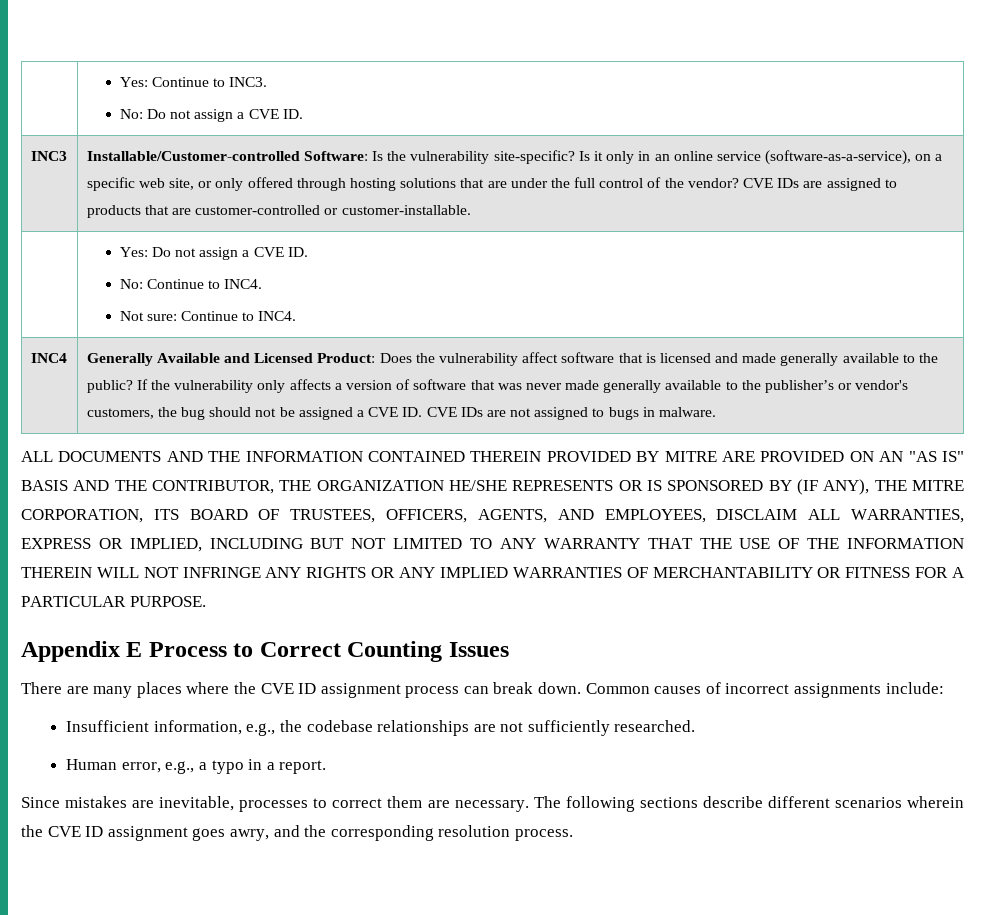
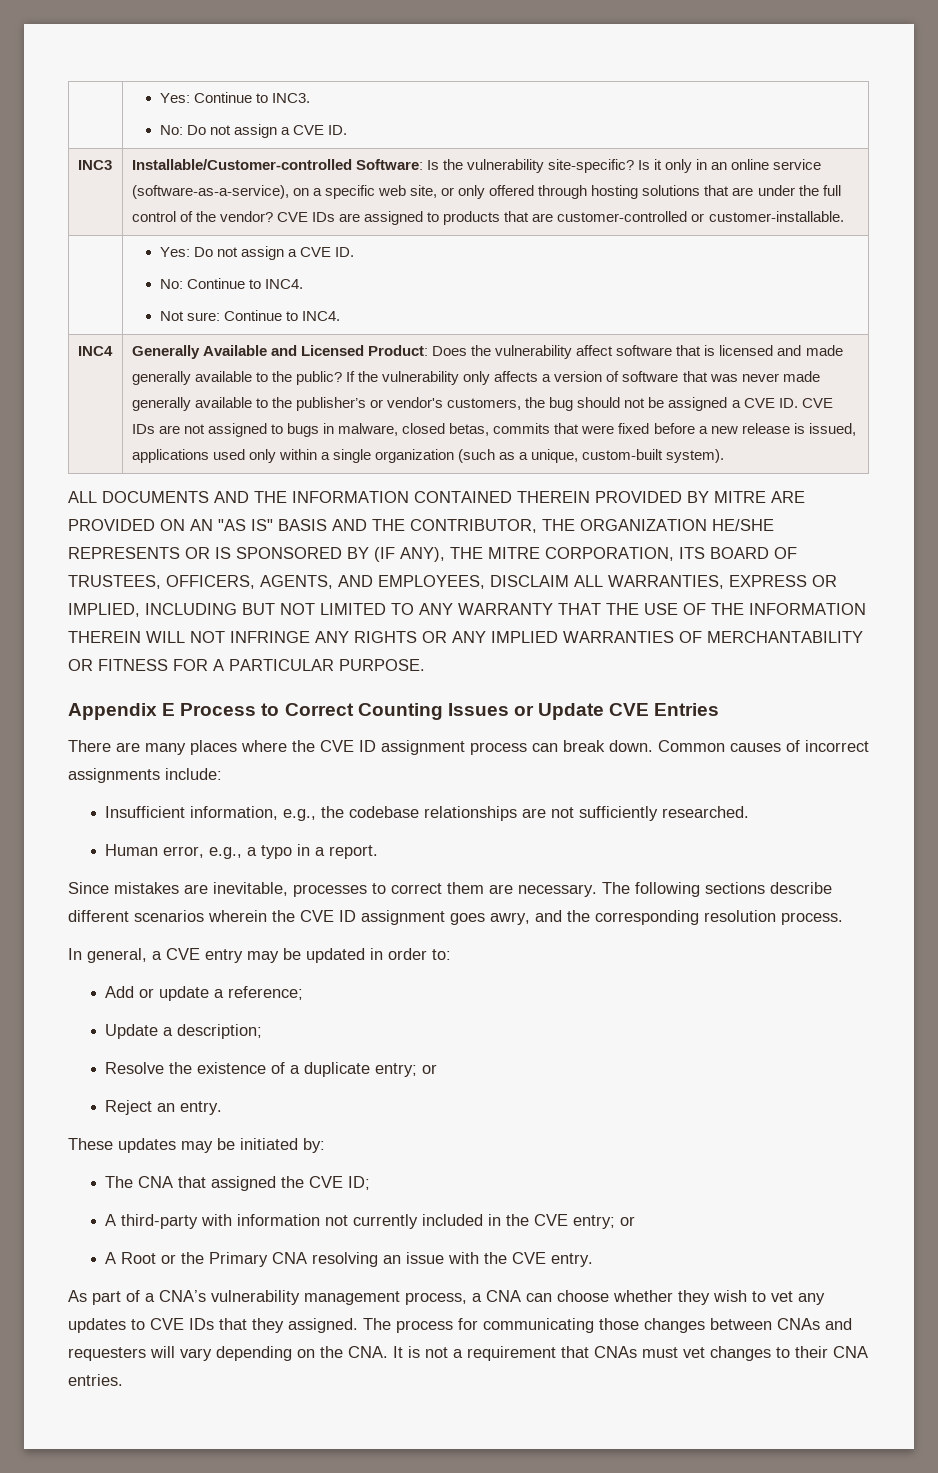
- If the vulnerability only affects a version of software that was never made generally available to the publisher’s or vendor's customers, the bug should not be assigned a CVE ID. CVE IDs are not assigned to bugs in malware.
+ If the vulnerability only affects a version of software that was never made generally available to the publisher’s or vendor's customers, the bug should not be assigned a CVE ID. CVE IDs are not assigned to bugs in malware, closed betas, commits that were fixed before a new release is issued, applications used only within a single organization (such as a unique, custom-built system).
- Appendix E Process to Correct Counting Issues
+ Appendix E Process to Correct Counting Issues or Update CVE Entries
+ In general, a CVE entry may be updated in order to:
+ Add or update a reference;
+ Update a description;
+ Resolve the existence of a duplicate entry; or
+ Reject an entry.
+ These updates may be initiated by:
+ The CNA that assigned the CVE ID;
+ A third-party with information not currently included in the CVE entry; or
+ A Root or the Primary CNA resolving an issue with the CVE entry.
+ As part of a CNA’s vulnerability management process, a CNA can choose whether they wish to vet any updates to CVE IDs that they assigned. The process for communicating those changes between CNAs and requesters will vary depending on the CNA. It is not a requirement that CNAs must vet changes to their CNA entries.

